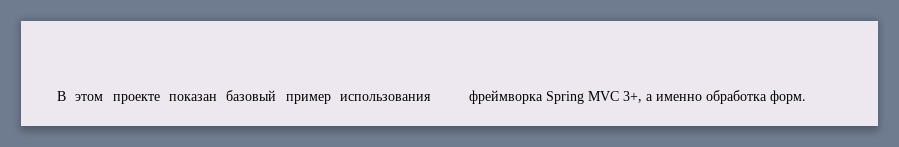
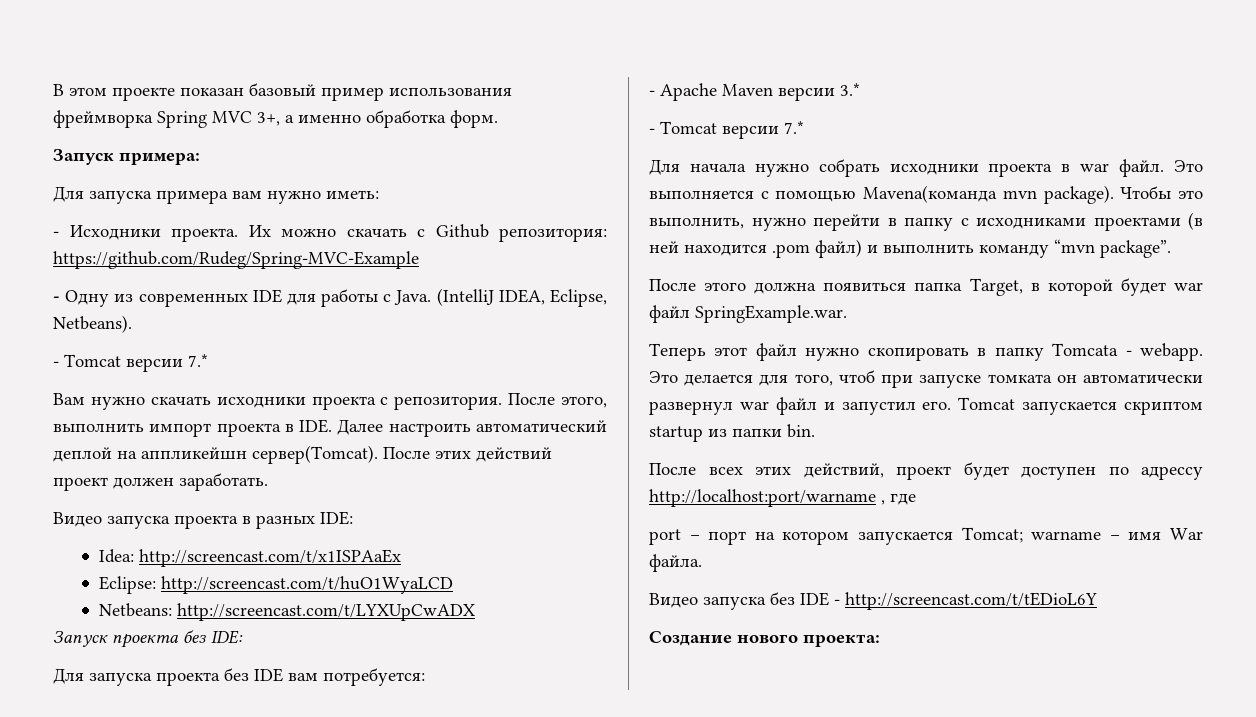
+ Запуск примера:
+ Для запуска примера вам нужно иметь:
+ - Исходники проекта. Их можно скачать с Github репозитория: https://github.com/Rudeg/Spring-MVC-Example
+ - Одну из современных IDE для работы с Java. (IntelliJ IDEA, Eclipse, Netbeans).
+ - Tomcat версии 7.*
+ Вам нужно скачать исходники проекта с репозитория. После этого, выполнить импорт проекта в IDE. Далее настроить автоматический деплой на аппликейшн сервер(Tomcat). После этих действий проект должен заработать.
+ Видео запуска проекта в разных IDE:
+ Idea: http://screencast.com/t/x1ISPAaEx
+ Eclipse: http://screencast.com/t/huO1WyaLCD
+ Netbeans: http://screencast.com/t/LYXUpCwADX
+ Запуск проекта без IDE:
+ Для запуска проекта без IDE вам потребуется:
+ - Apache Maven версии 3.*
+ - Tomcat версии 7.*
+ Для начала нужно собрать исходники проекта в war файл. Это выполняется с помощью Mavena(команда mvn package). Чтобы это выполнить, нужно перейти в папку с исходниками проектами (в ней находится .pom файл) и выполнить команду “mvn package”.
+ После этого должна появиться папка Target, в которой будет war файл SpringExample.war.
+ Теперь этот файл нужно скопировать в папку Tomcata - webapp. Это делается для того, чтоб при запуске томката он автоматически развернул war файл и запустил его. Tomcat запускается скриптом startup из папки bin.
+ После всех этих действий, проект будет доступен по адрессу http://localhost:port/warname , где
+ port – порт на котором запускается Tomcat; warname – имя War файла.
+ Видео запуска без IDE - http://screencast.com/t/tEDioL6Y
+ Создание нового проекта:

